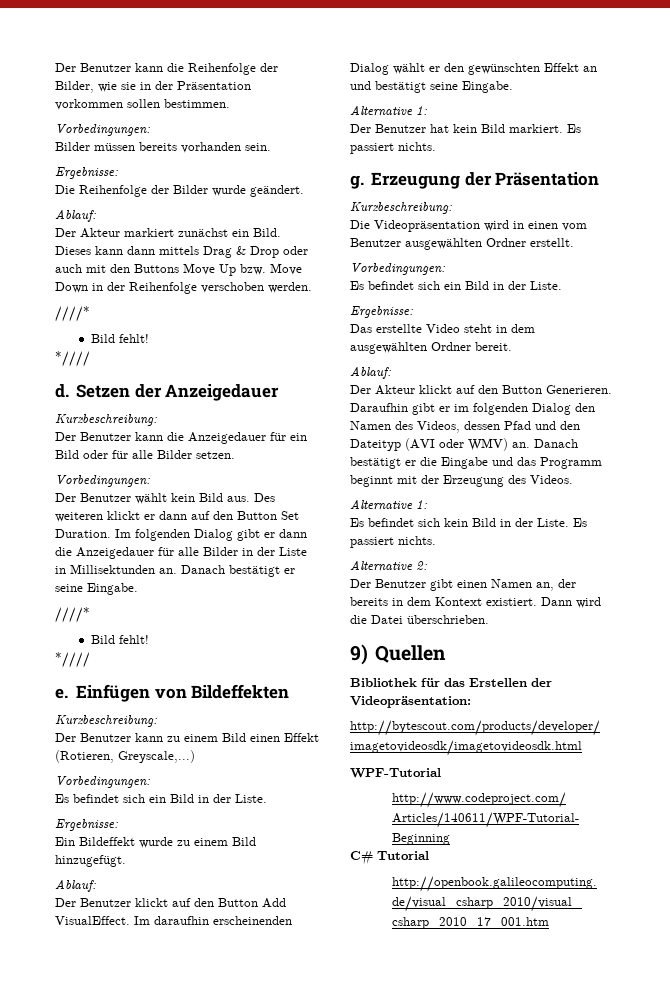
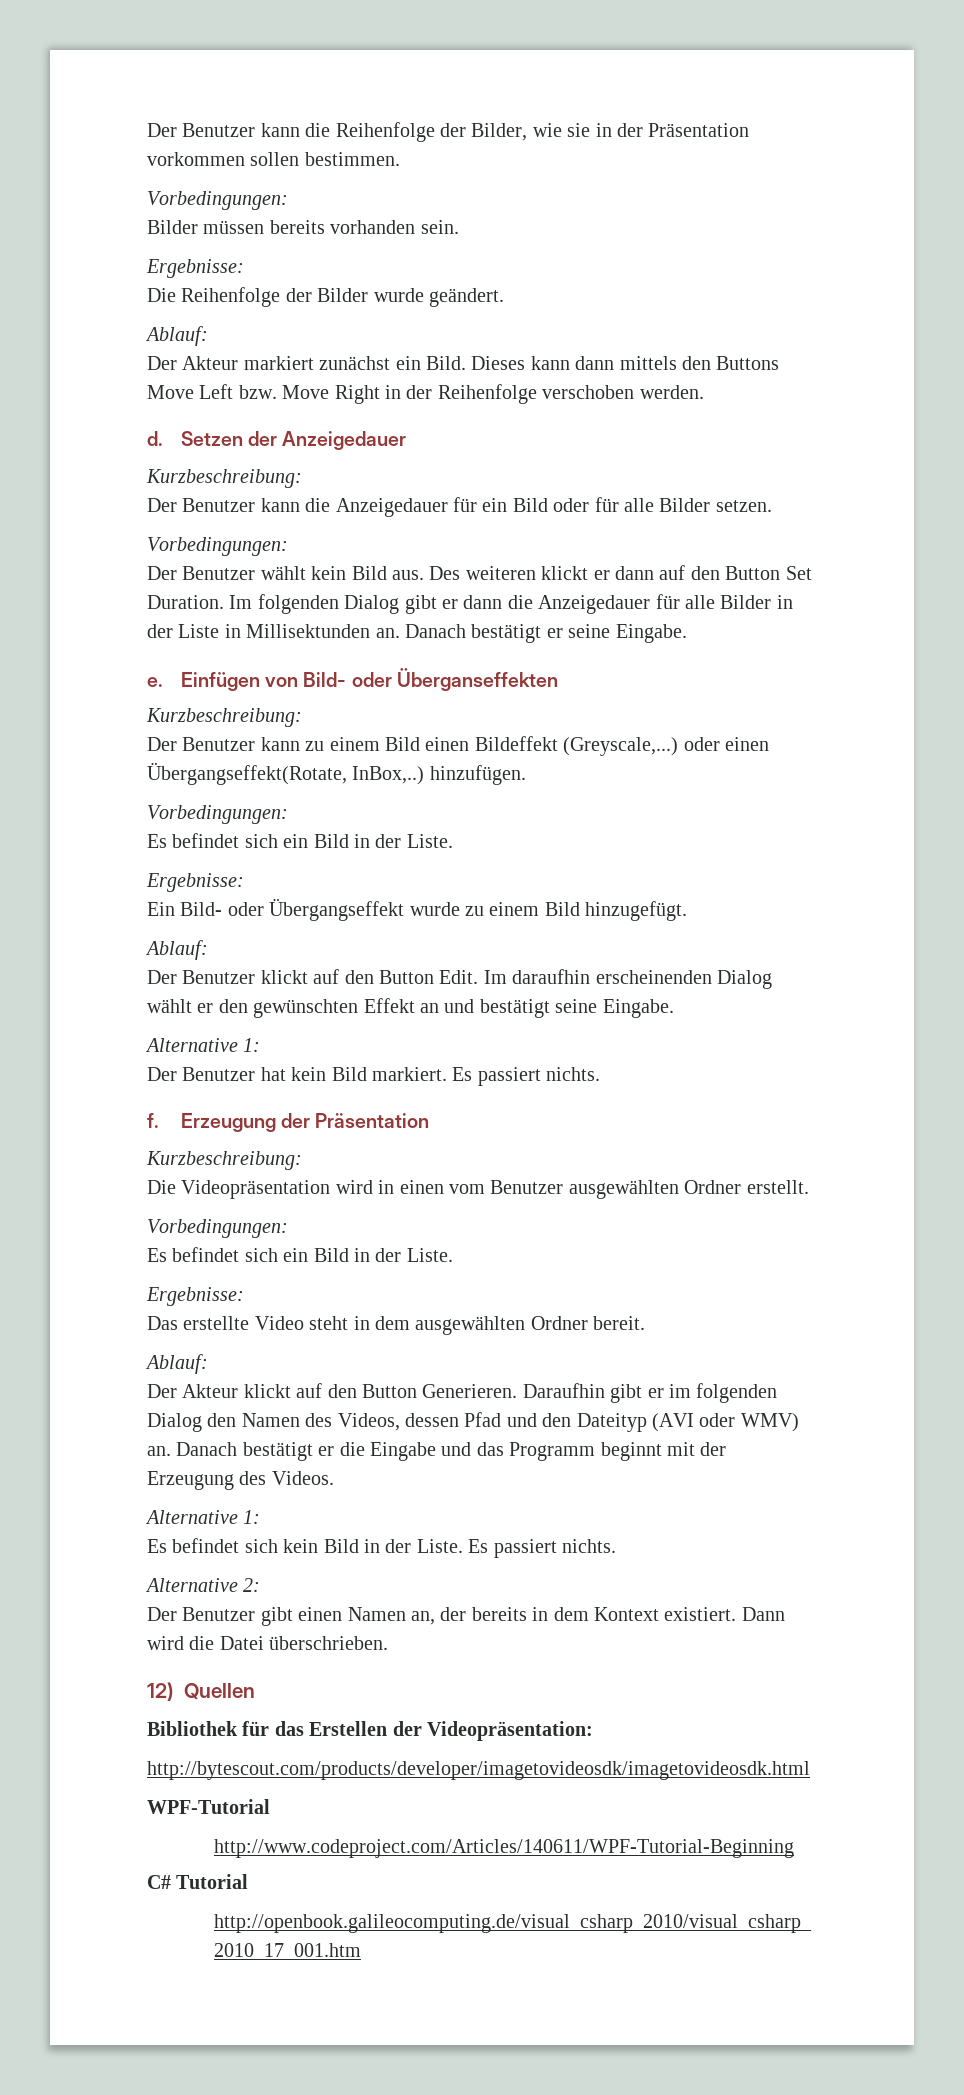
- Dieses kann dann mittels Drag & Drop oder auch mit den Buttons Move Up bzw. Move Down in der Reihenfolge verschoben werden.
- ////*
- Bild fehlt!
- *////
+ Dieses kann dann mittels den Buttons Move Left bzw. Move Right in der Reihenfolge verschoben werden.
  Danach bestätigt er seine Eingabe.
- ////*
- Bild fehlt!
- *////
- Einfügen von Bildeffekten
+ Einfügen von Bild- oder Überganseffekten
- Der Benutzer kann zu einem Bild einen Effekt (Rotieren, Greyscale,...)
+ Der Benutzer kann zu einem Bild einen Bildeffekt (Greyscale,...) oder einen Übergangseffekt(Rotate, InBox,..) hinzufügen.
- Ein Bildeffekt wurde zu einem Bild hinzugefügt.
+ Ein Bild- oder Übergangseffekt wurde zu einem Bild hinzugefügt.
- Der Benutzer klickt auf den Button Add VisualEffect.
+ Der Benutzer klickt auf den Button Edit.
- g.
+ f.
- 9) Quellen
+ 12) Quellen

